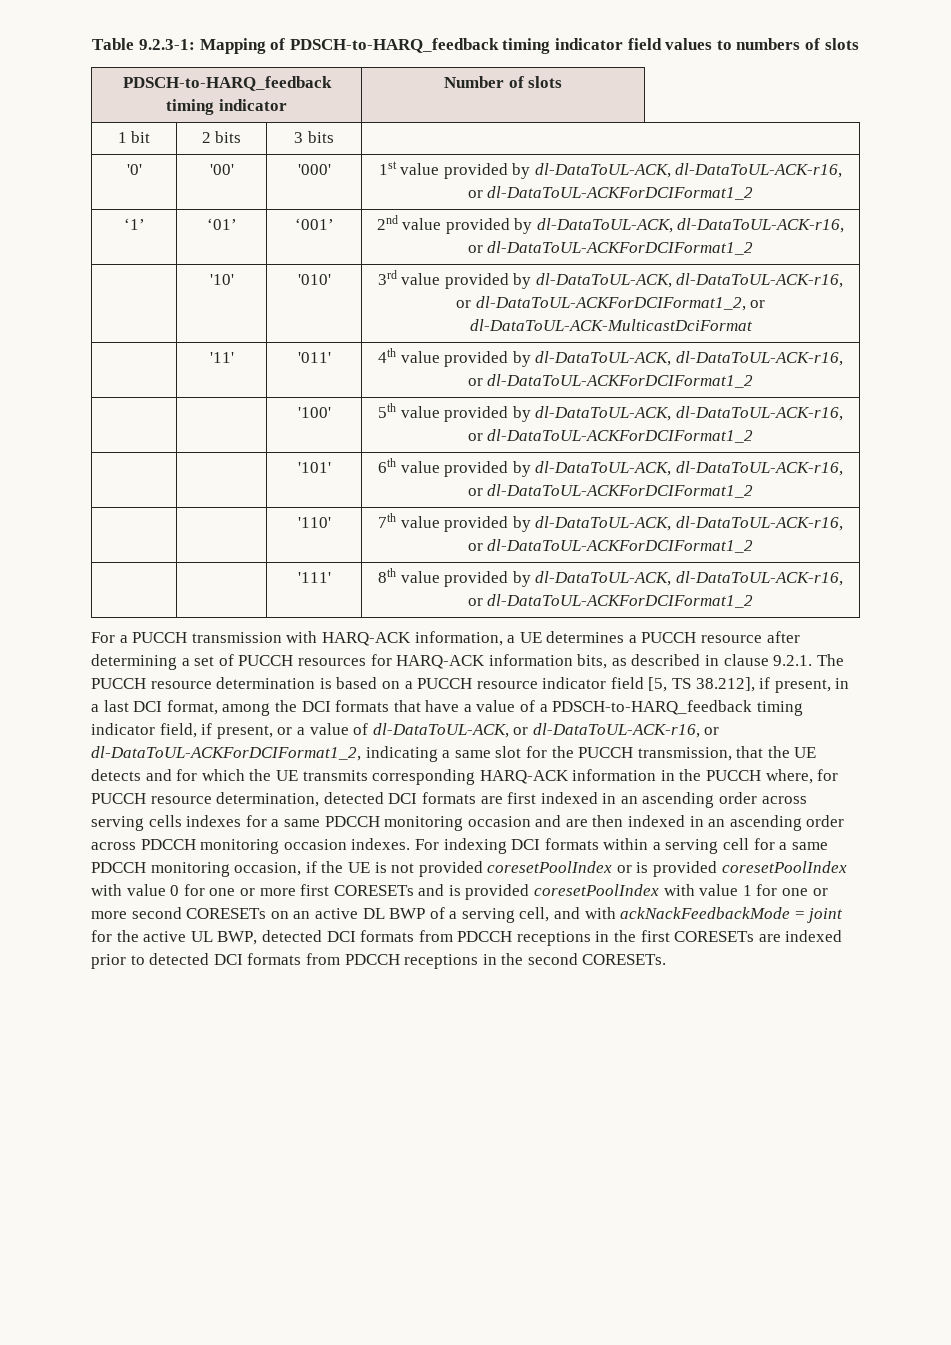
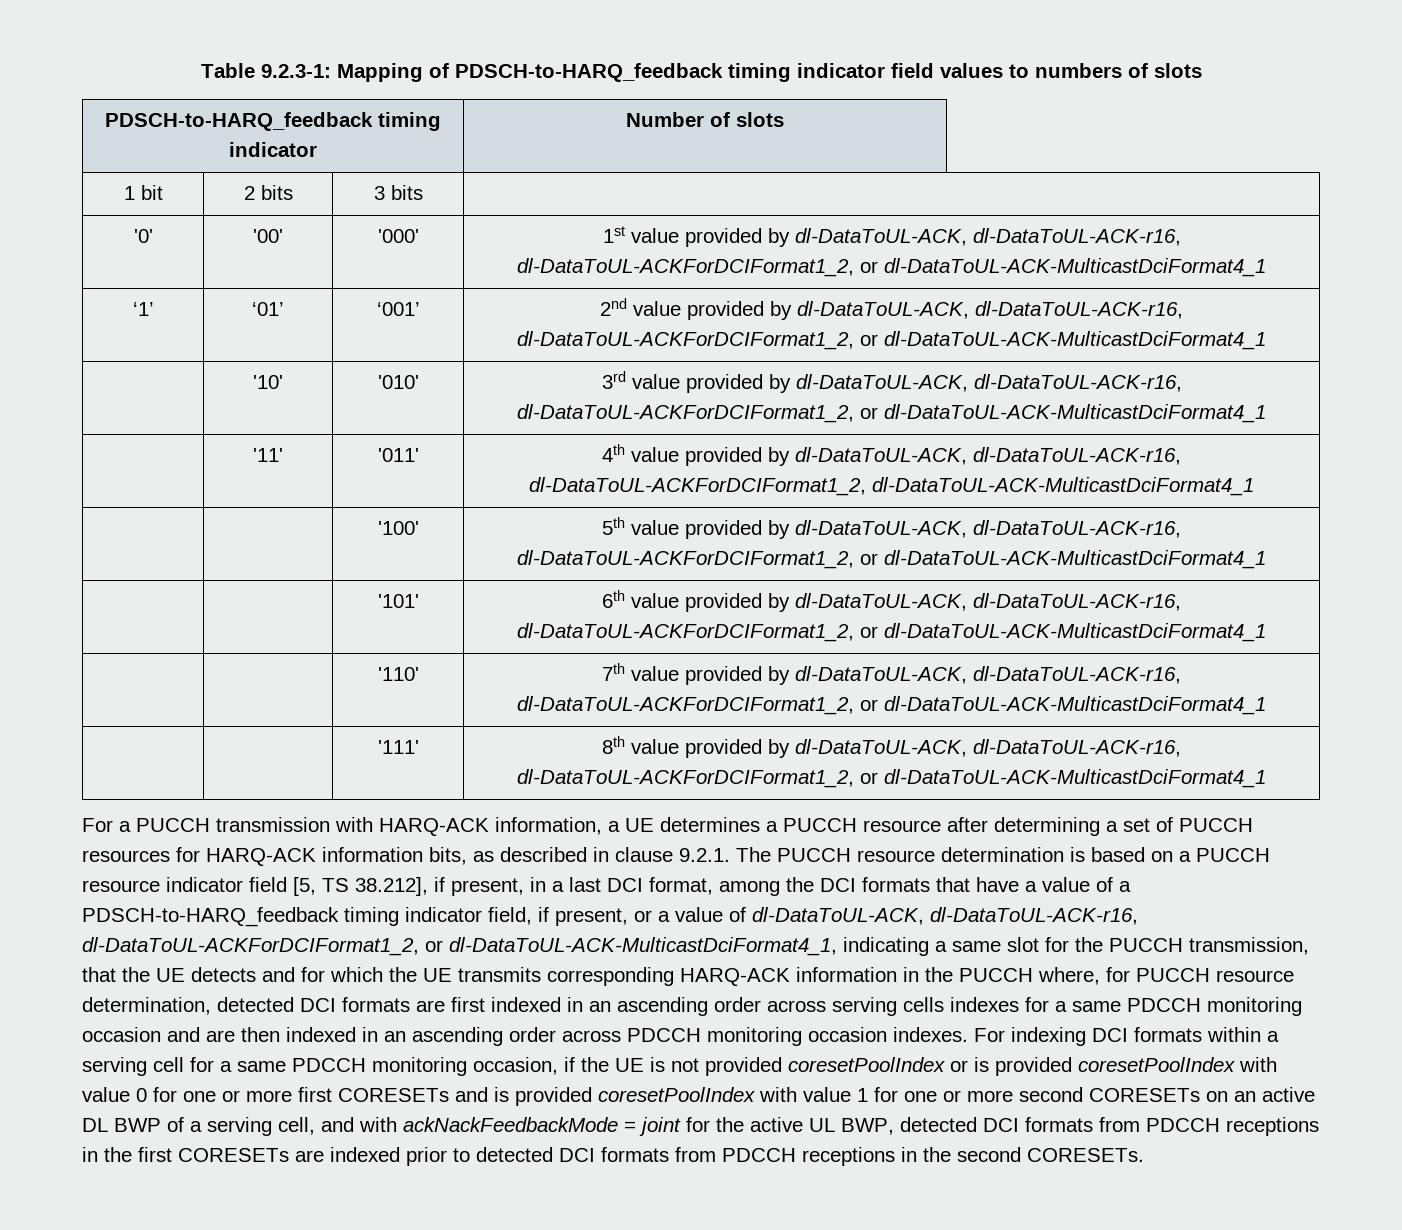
- '0' | '00' | '000' | 1st value provided by dl-DataToUL-ACK, dl-DataToUL-ACK-r16, or dl-DataToUL-ACKForDCIFormat1_2
+ '0' | '00' | '000' | 1st value provided by dl-DataToUL-ACK, dl-DataToUL-ACK-r16, dl-DataToUL-ACKForDCIFormat1_2, or dl-DataToUL-ACK-MulticastDciFormat4_1
- ‘1’ | ‘01’ | ‘001’ | 2nd value provided by dl-DataToUL-ACK, dl-DataToUL-ACK-r16, or dl-DataToUL-ACKForDCIFormat1_2
+ ‘1’ | ‘01’ | ‘001’ | 2nd value provided by dl-DataToUL-ACK, dl-DataToUL-ACK-r16, dl-DataToUL-ACKForDCIFormat1_2, or dl-DataToUL-ACK-MulticastDciFormat4_1
- | '10' | '010' | 3rd value provided by dl-DataToUL-ACK, dl-DataToUL-ACK-r16, or dl-DataToUL-ACKForDCIFormat1_2, or dl-DataToUL-ACK-MulticastDciFormat
+ | '10' | '010' | 3rd value provided by dl-DataToUL-ACK, dl-DataToUL-ACK-r16, dl-DataToUL-ACKForDCIFormat1_2, or dl-DataToUL-ACK-MulticastDciFormat4_1
- | '11' | '011' | 4th value provided by dl-DataToUL-ACK, dl-DataToUL-ACK-r16, or dl-DataToUL-ACKForDCIFormat1_2
+ | '11' | '011' | 4th value provided by dl-DataToUL-ACK, dl-DataToUL-ACK-r16, dl-DataToUL-ACKForDCIFormat1_2, dl-DataToUL-ACK-MulticastDciFormat4_1
- | | '100' | 5th value provided by dl-DataToUL-ACK, dl-DataToUL-ACK-r16, or dl-DataToUL-ACKForDCIFormat1_2
+ | | '100' | 5th value provided by dl-DataToUL-ACK, dl-DataToUL-ACK-r16, dl-DataToUL-ACKForDCIFormat1_2, or dl-DataToUL-ACK-MulticastDciFormat4_1
- | | '101' | 6th value provided by dl-DataToUL-ACK, dl-DataToUL-ACK-r16, or dl-DataToUL-ACKForDCIFormat1_2
+ | | '101' | 6th value provided by dl-DataToUL-ACK, dl-DataToUL-ACK-r16, dl-DataToUL-ACKForDCIFormat1_2, or dl-DataToUL-ACK-MulticastDciFormat4_1
- | | '110' | 7th value provided by dl-DataToUL-ACK, dl-DataToUL-ACK-r16, or dl-DataToUL-ACKForDCIFormat1_2
+ | | '110' | 7th value provided by dl-DataToUL-ACK, dl-DataToUL-ACK-r16, dl-DataToUL-ACKForDCIFormat1_2, or dl-DataToUL-ACK-MulticastDciFormat4_1
- | | '111' | 8th value provided by dl-DataToUL-ACK, dl-DataToUL-ACK-r16, or dl-DataToUL-ACKForDCIFormat1_2
+ | | '111' | 8th value provided by dl-DataToUL-ACK, dl-DataToUL-ACK-r16, dl-DataToUL-ACKForDCIFormat1_2, or dl-DataToUL-ACK-MulticastDciFormat4_1
- For a PUCCH transmission with HARQ-ACK information, a UE determines a PUCCH resource after determining a set of PUCCH resources for HARQ-ACK information bits, as described in clause 9.2.1. The PUCCH resource determination is based on a PUCCH resource indicator field [5, TS 38.212], if present, in a last DCI format, among the DCI formats that have a value of a PDSCH-to-HARQ_feedback timing indicator field, if present, or a value of dl-DataToUL-ACK, or dl-DataToUL-ACK-r16, or dl-DataToUL-ACKForDCIFormat1_2, indicating a same slot for the PUCCH transmission, that the UE detects and for which the UE transmits corresponding HARQ-ACK information in the PUCCH where, for PUCCH resource determination, detected DCI formats are first indexed in an ascending order across serving cells indexes for a same PDCCH monitoring occasion and are then indexed in an ascending order across PDCCH monitoring occasion indexes.
+ For a PUCCH transmission with HARQ-ACK information, a UE determines a PUCCH resource after determining a set of PUCCH resources for HARQ-ACK information bits, as described in clause 9.2.1. The PUCCH resource determination is based on a PUCCH resource indicator field [5, TS 38.212], if present, in a last DCI format, among the DCI formats that have a value of a PDSCH-to-HARQ_feedback timing indicator field, if present, or a value of dl-DataToUL-ACK, dl-DataToUL-ACK-r16, dl-DataToUL-ACKForDCIFormat1_2, or dl-DataToUL-ACK-MulticastDciFormat4_1, indicating a same slot for the PUCCH transmission, that the UE detects and for which the UE transmits corresponding HARQ-ACK information in the PUCCH where, for PUCCH resource determination, detected DCI formats are first indexed in an ascending order across serving cells indexes for a same PDCCH monitoring occasion and are then indexed in an ascending order across PDCCH monitoring occasion indexes.

